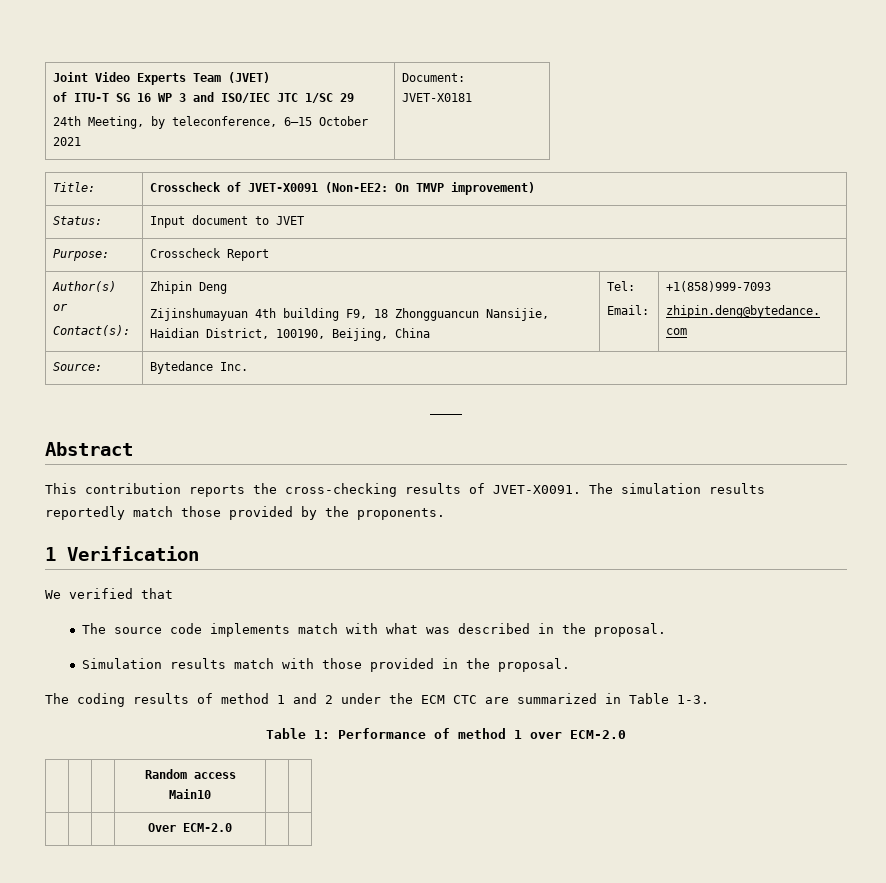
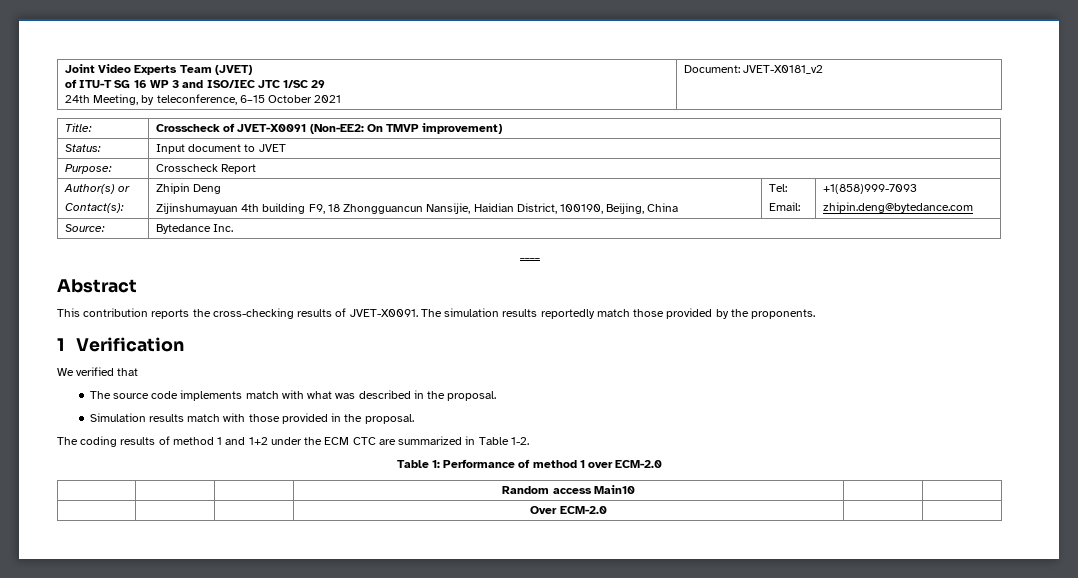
  Joint Video Experts Team (JVET)
  of ITU-T SG 16 WP 3 and ISO/IEC JTC 1/SC 29
- 24th Meeting, by teleconference, 6–15 October 2021 | Document: JVET-X0181
+ 24th Meeting, by teleconference, 6–15 October 2021 | Document: JVET-X0181_v2
- The coding results of method 1 and 2 under the ECM CTC are summarized in Table 1-3.
+ The coding results of method 1 and 1+2 under the ECM CTC are summarized in Table 1-2.

